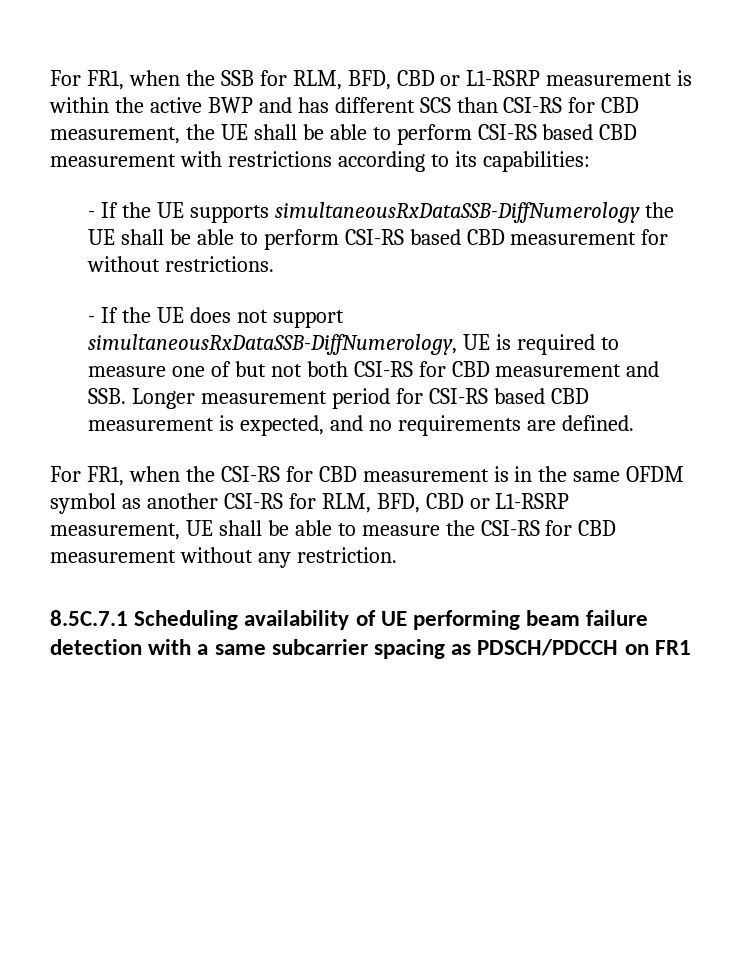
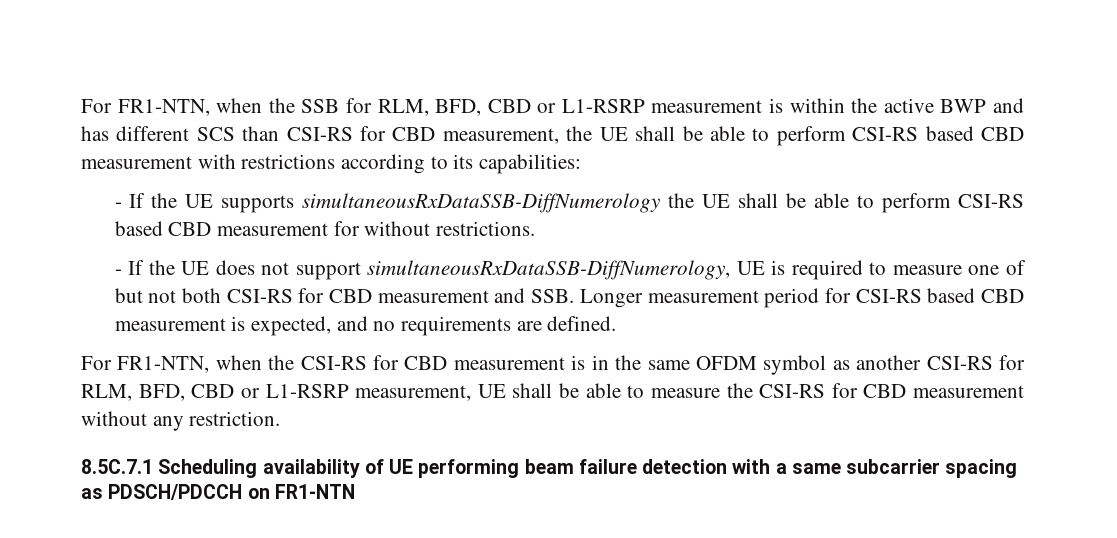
- For FR1, when the SSB for RLM, BFD, CBD or L1-RSRP measurement is within the active BWP and has different SCS than CSI-RS for CBD measurement, the UE shall be able to perform CSI-RS based CBD measurement with restrictions according to its capabilities:
+ For FR1-NTN, when the SSB for RLM, BFD, CBD or L1-RSRP measurement is within the active BWP and has different SCS than CSI-RS for CBD measurement, the UE shall be able to perform CSI-RS based CBD measurement with restrictions according to its capabilities:
- For FR1, when the CSI-RS for CBD measurement is in the same OFDM symbol as another CSI-RS for RLM, BFD, CBD or L1-RSRP measurement, UE shall be able to measure the CSI-RS for CBD measurement without any restriction.
+ For FR1-NTN, when the CSI-RS for CBD measurement is in the same OFDM symbol as another CSI-RS for RLM, BFD, CBD or L1-RSRP measurement, UE shall be able to measure the CSI-RS for CBD measurement without any restriction.
- 8.5C.7.1 Scheduling availability of UE performing beam failure detection with a same subcarrier spacing as PDSCH/PDCCH on FR1
+ 8.5C.7.1 Scheduling availability of UE performing beam failure detection with a same subcarrier spacing as PDSCH/PDCCH on FR1-NTN

